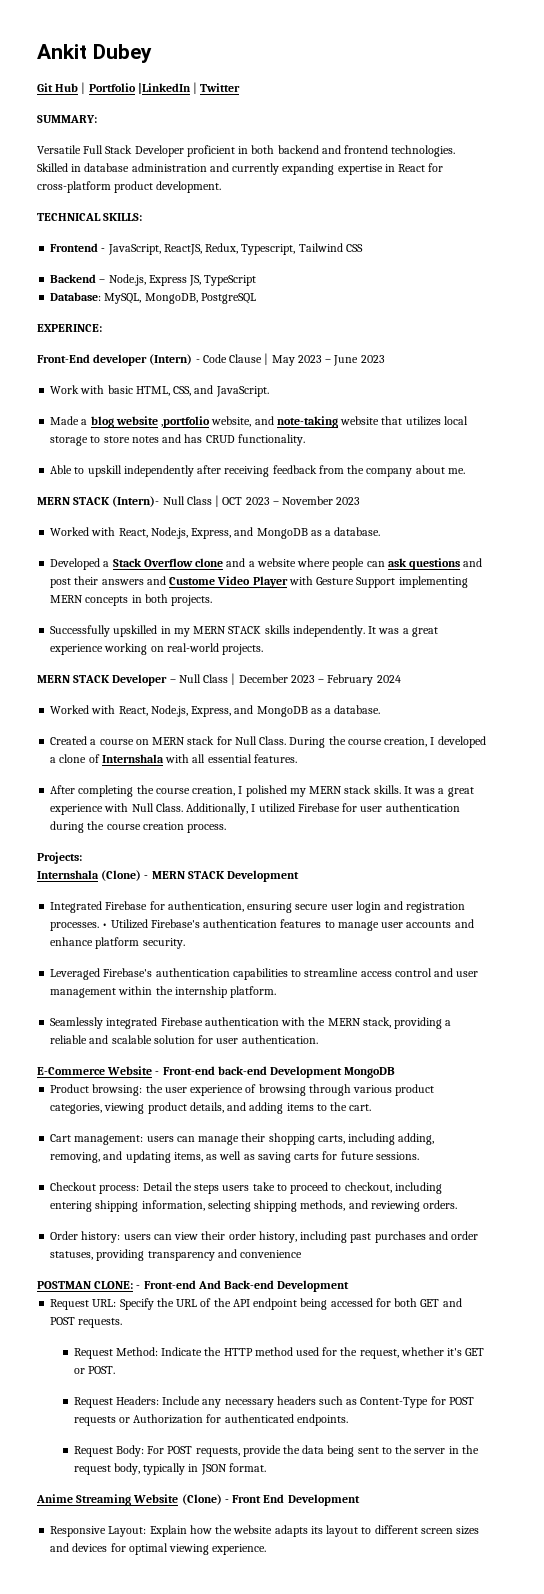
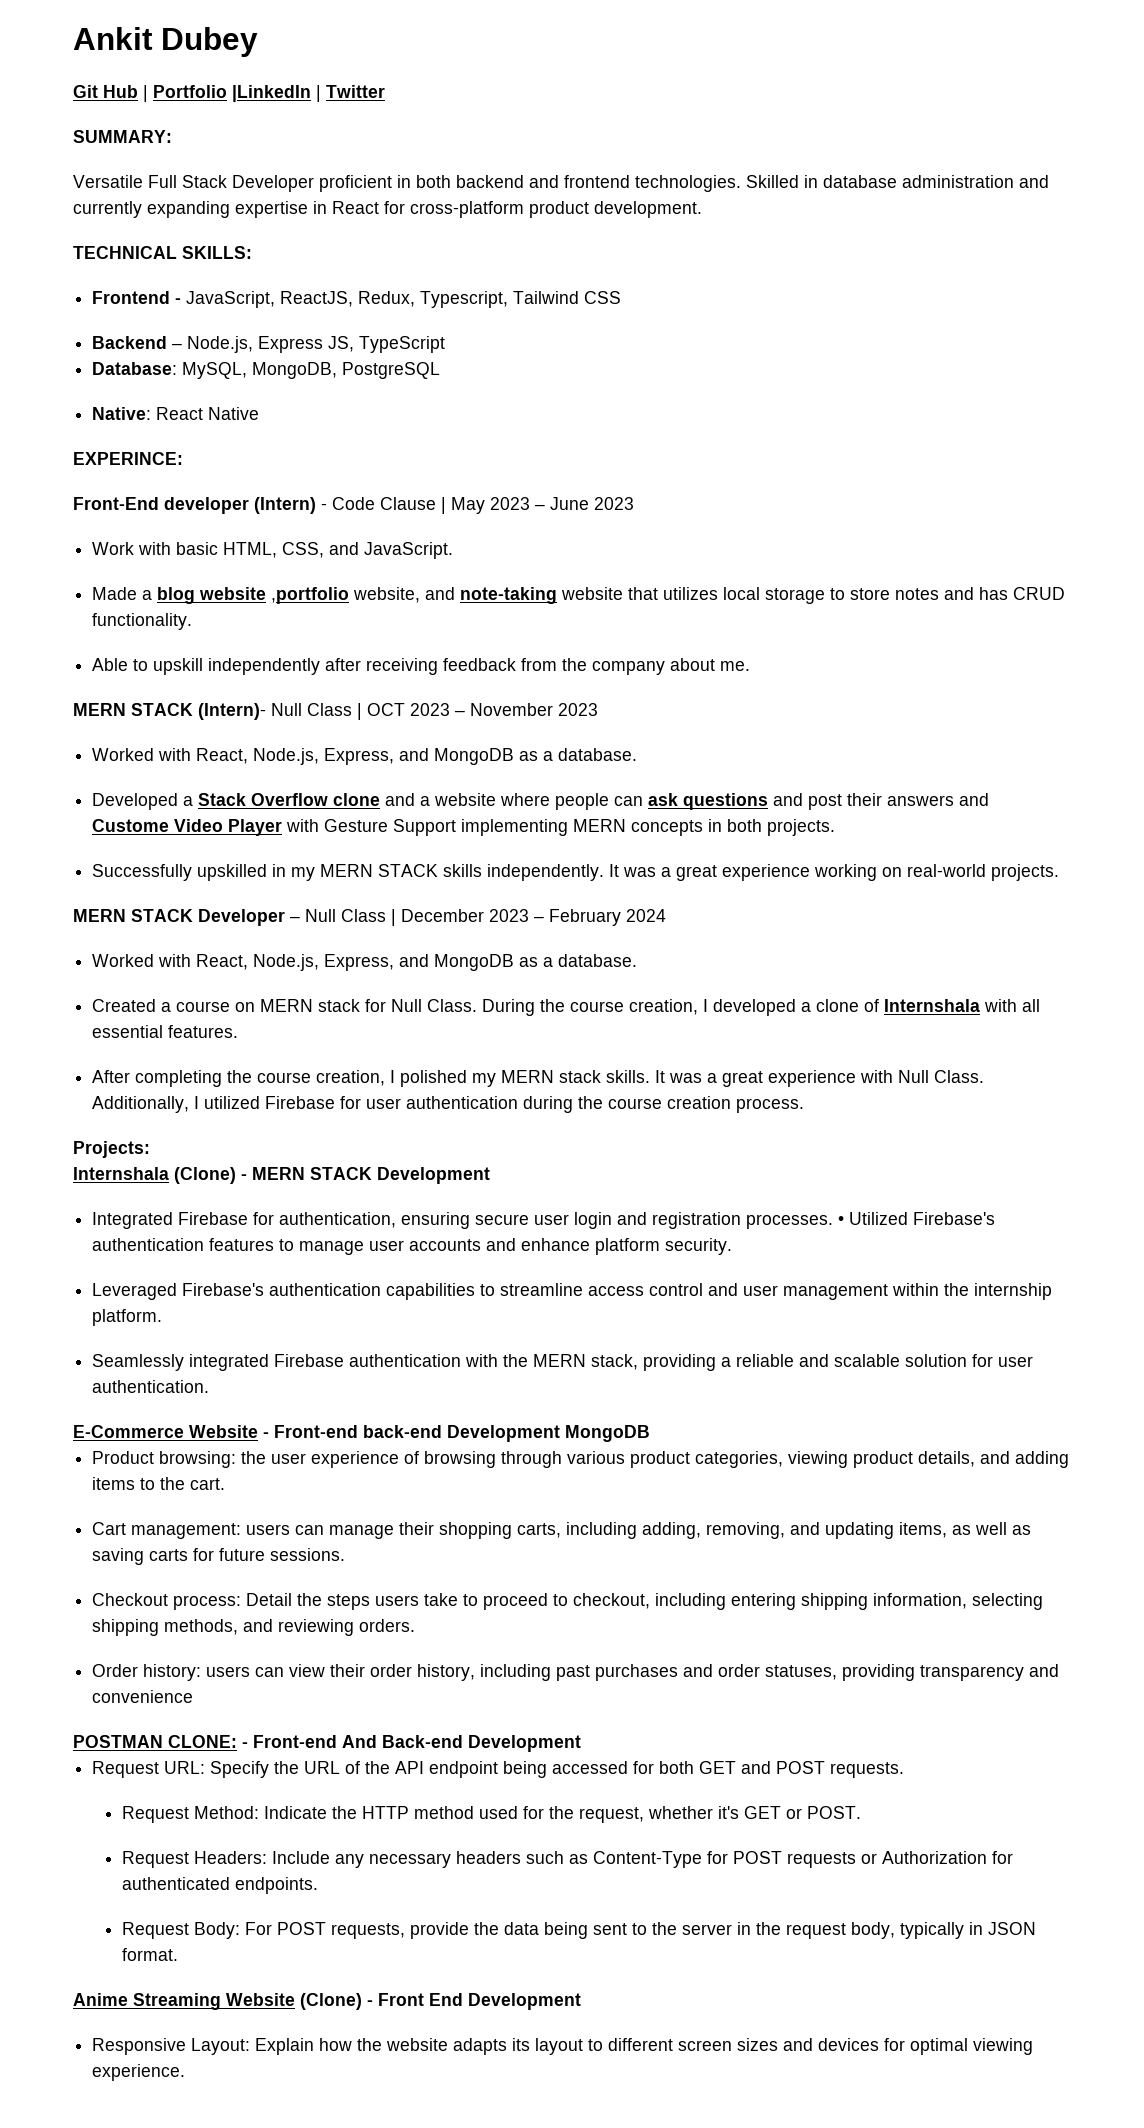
+ Native: React Native

